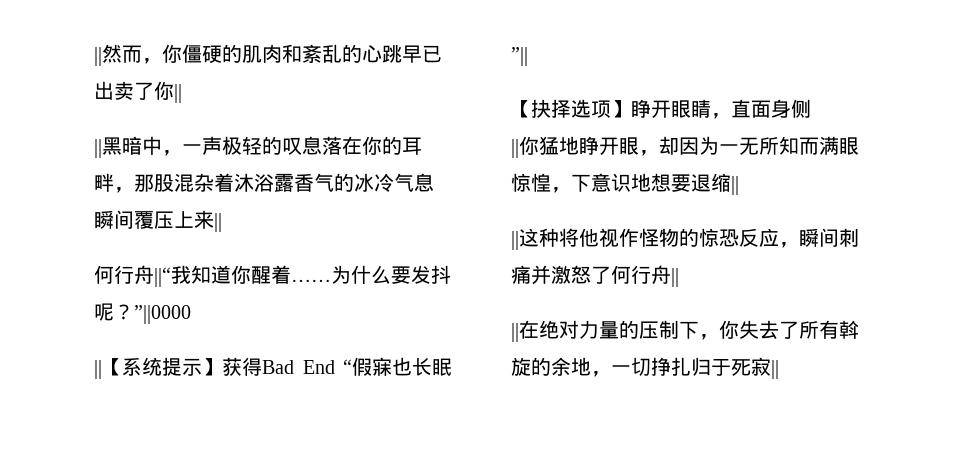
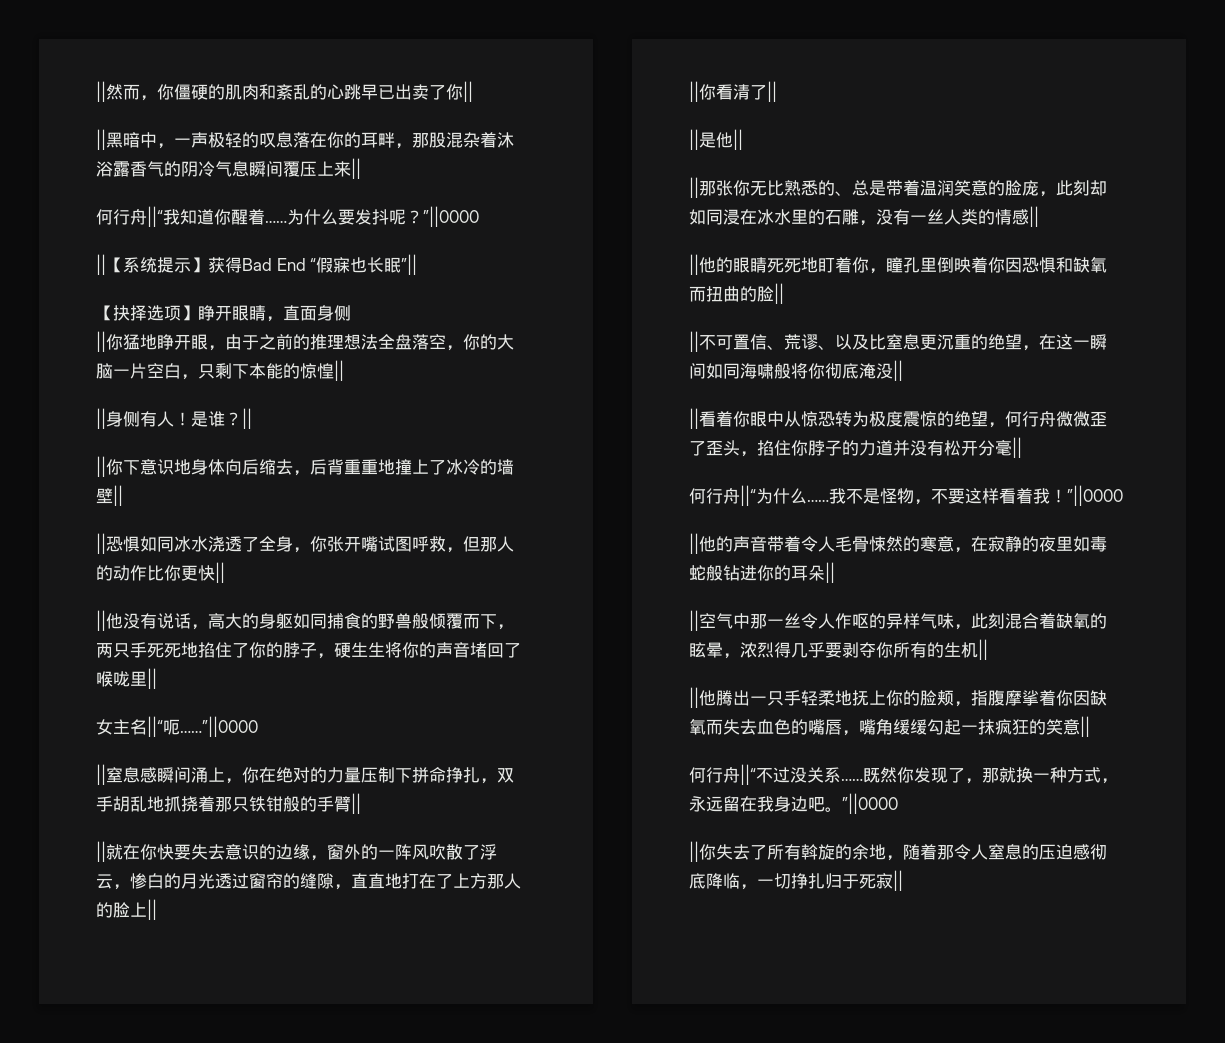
- ||黑暗中，一声极轻的叹息落在你的耳畔，那股混杂着沐浴露香气的冰冷气息瞬间覆压上来||
+ ||黑暗中，一声极轻的叹息落在你的耳畔，那股混杂着沐浴露香气的阴冷气息瞬间覆压上来||
- ||你猛地睁开眼，却因为一无所知而满眼惊惶，下意识地想要退缩||
- ||这种将他视作怪物的惊恐反应，瞬间刺痛并激怒了何行舟||
- ||在绝对力量的压制下，你失去了所有斡旋的余地，一切挣扎归于死寂||
+ ||你猛地睁开眼，由于之前的推理想法全盘落空，你的大脑一片空白，只剩下本能的惊惶||
+ ||身侧有人！是谁？||
+ ||你下意识地身体向后缩去，后背重重地撞上了冰冷的墙壁||
+ ||恐惧如同冰水浇透了全身，你张开嘴试图呼救，但那人的动作比你更快||
+ ||他没有说话，高大的身躯如同捕食的野兽般倾覆而下，两只手死死地掐住了你的脖子，硬生生将你的声音堵回了喉咙里||
+ 女主名||“呃……”||0000
+ ||窒息感瞬间涌上，你在绝对的力量压制下拼命挣扎，双手胡乱地抓挠着那只铁钳般的手臂||
+ ||就在你快要失去意识的边缘，窗外的一阵风吹散了浮云，惨白的月光透过窗帘的缝隙，直直地打在了上方那人的脸上||
+ ||你看清了||
+ ||是他||
+ ||那张你无比熟悉的、总是带着温润笑意的脸庞，此刻却如同浸在冰水里的石雕，没有一丝人类的情感||
+ ||他的眼睛死死地盯着你，瞳孔里倒映着你因恐惧和缺氧而扭曲的脸||
+ ||不可置信、荒谬、以及比窒息更沉重的绝望，在这一瞬间如同海啸般将你彻底淹没||
+ ||看着你眼中从惊恐转为极度震惊的绝望，何行舟微微歪了歪头，掐住你脖子的力道并没有松开分毫||
+ 何行舟||“为什么……我不是怪物，不要这样看着我！”||0000
+ ||他的声音带着令人毛骨悚然的寒意，在寂静的夜里如毒蛇般钻进你的耳朵||
+ ||空气中那一丝令人作呕的异样气味，此刻混合着缺氧的眩晕，浓烈得几乎要剥夺你所有的生机||
+ ||他腾出一只手轻柔地抚上你的脸颊，指腹摩挲着你因缺氧而失去血色的嘴唇，嘴角缓缓勾起一抹疯狂的笑意||
+ 何行舟||“不过没关系……既然你发现了，那就换一种方式，永远留在我身边吧。”||0000
+ ||你失去了所有斡旋的余地，随着那令人窒息的压迫感彻底降临，一切挣扎归于死寂||

